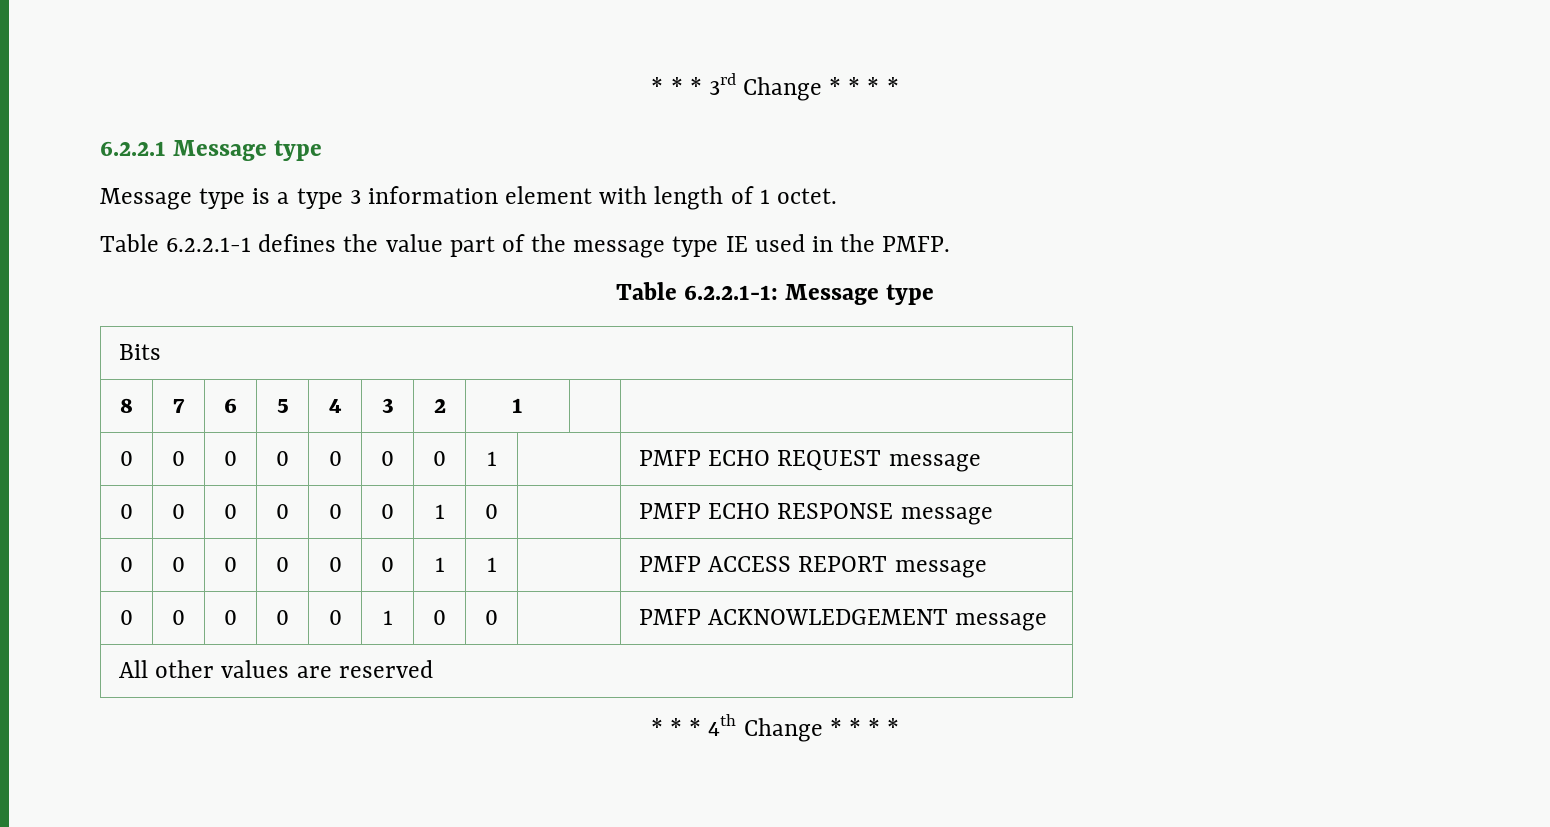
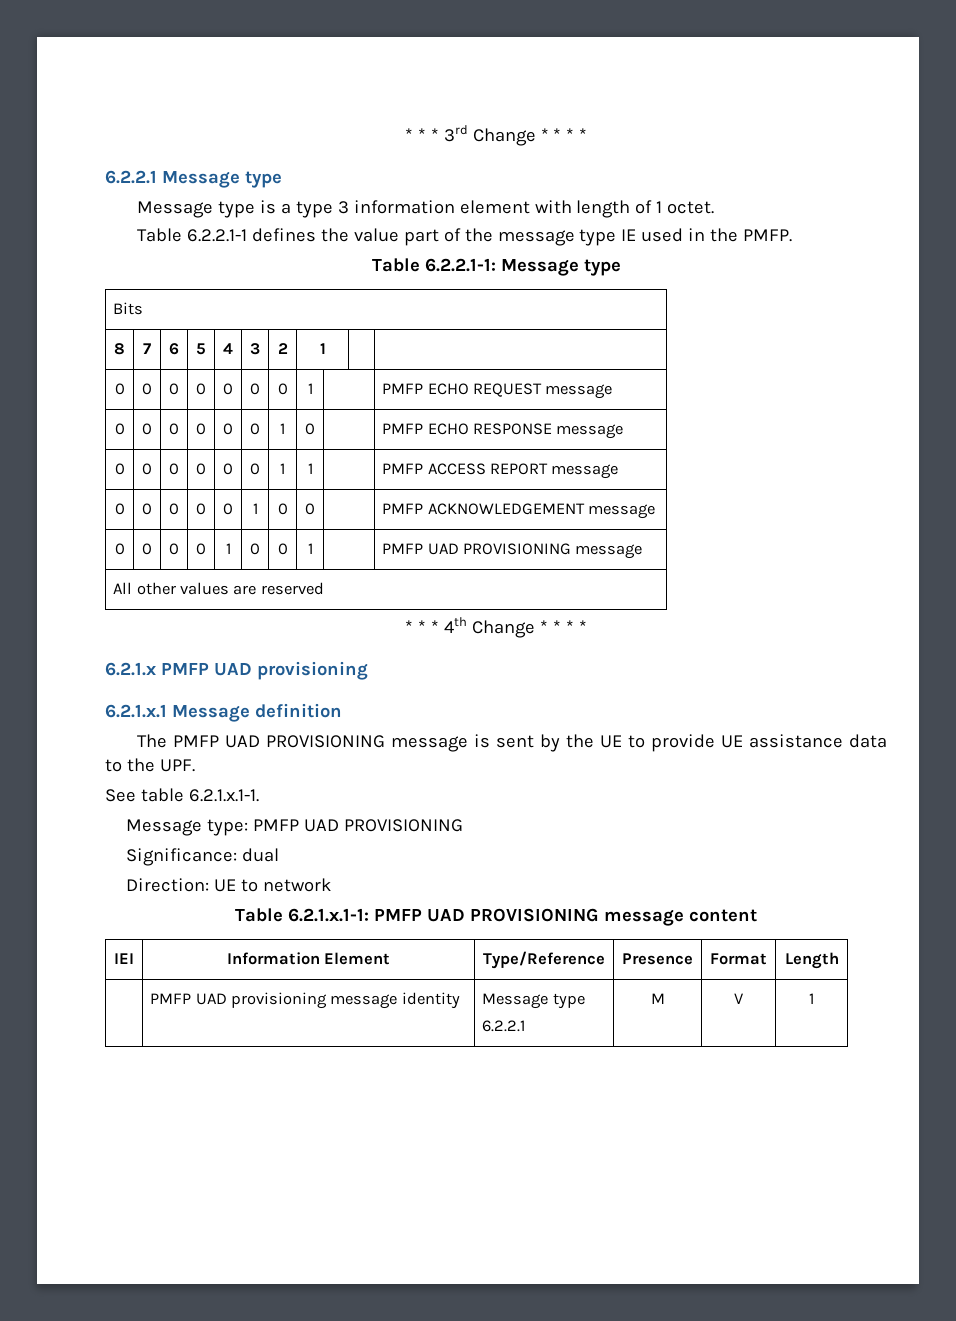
+ 0 | 0 | 0 | 0 | 1 | 0 | 0 | 1 | | PMFP UAD PROVISIONING message
+ 6.2.1.x PMFP UAD provisioning
+ 6.2.1.x.1 Message definition
+ The PMFP UAD PROVISIONING message is sent by the UE to provide UE assistance data to the UPF.
+ See table 6.2.1.x.1-1.
+ Message type: PMFP UAD PROVISIONING
+ Significance: dual
+ Direction: UE to network
+ Table 6.2.1.x.1-1: PMFP UAD PROVISIONING message content
+ IEI | Information Element | Type/Reference | Presence | Format | Length
+ | PMFP UAD provisioning message identity | Message type
+ 6.2.2.1 | M | V | 1

